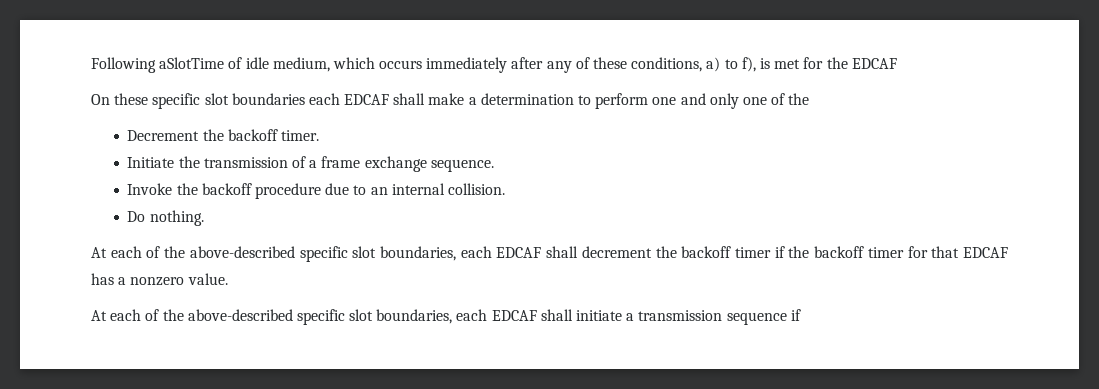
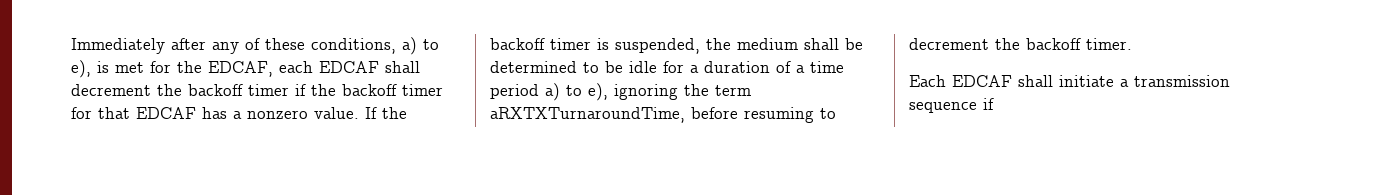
- Following aSlotTime of idle medium, which occurs immediately after any of these conditions, a) to f), is met for the EDCAF
- On these specific slot boundaries each EDCAF shall make a determination to perform one and only one of the
- Decrement the backoff timer.
- Initiate the transmission of a frame exchange sequence.
- Invoke the backoff procedure due to an internal collision.
- Do nothing.
- At each of the above-described specific slot boundaries, each EDCAF shall decrement the backoff timer if the backoff timer for that EDCAF has a nonzero value.
- At each of the above-described specific slot boundaries, each EDCAF shall initiate a transmission sequence if
+ Immediately after any of these conditions, a) to e), is met for the EDCAF, each EDCAF shall decrement the backoff timer if the backoff timer for that EDCAF has a nonzero value. If the backoff timer is suspended, the medium shall be determined to be idle for a duration of a time period a) to e), ignoring the term aRXTXTurnaroundTime, before resuming to decrement the backoff timer.
+ Each EDCAF shall initiate a transmission sequence if

